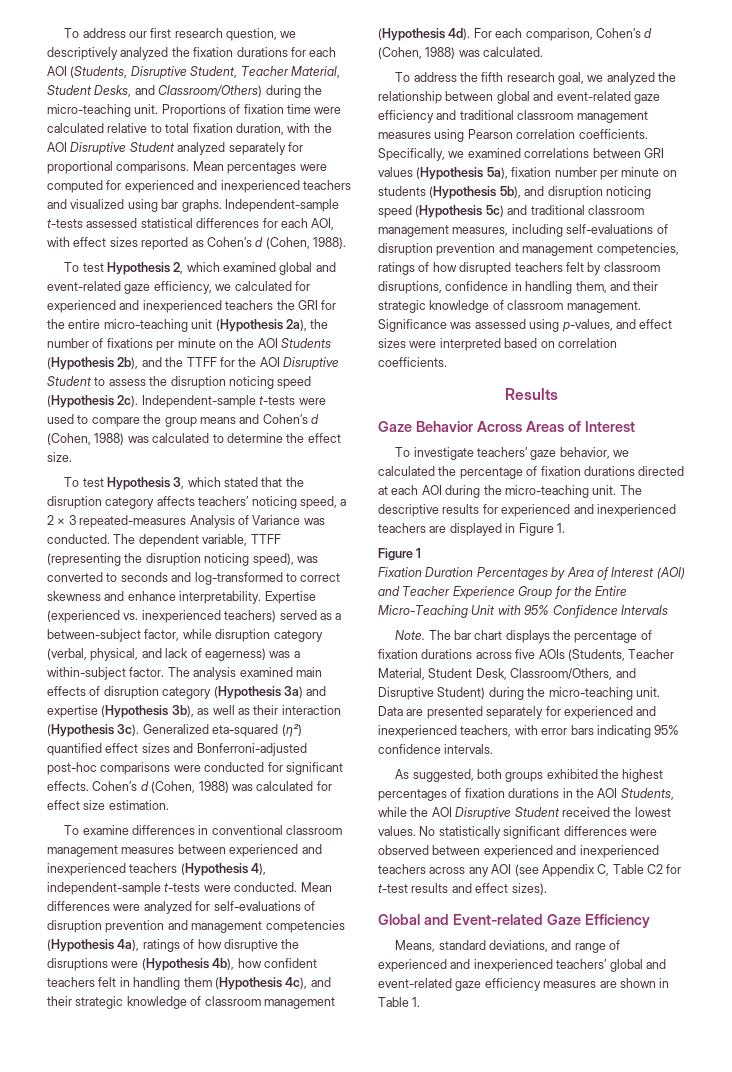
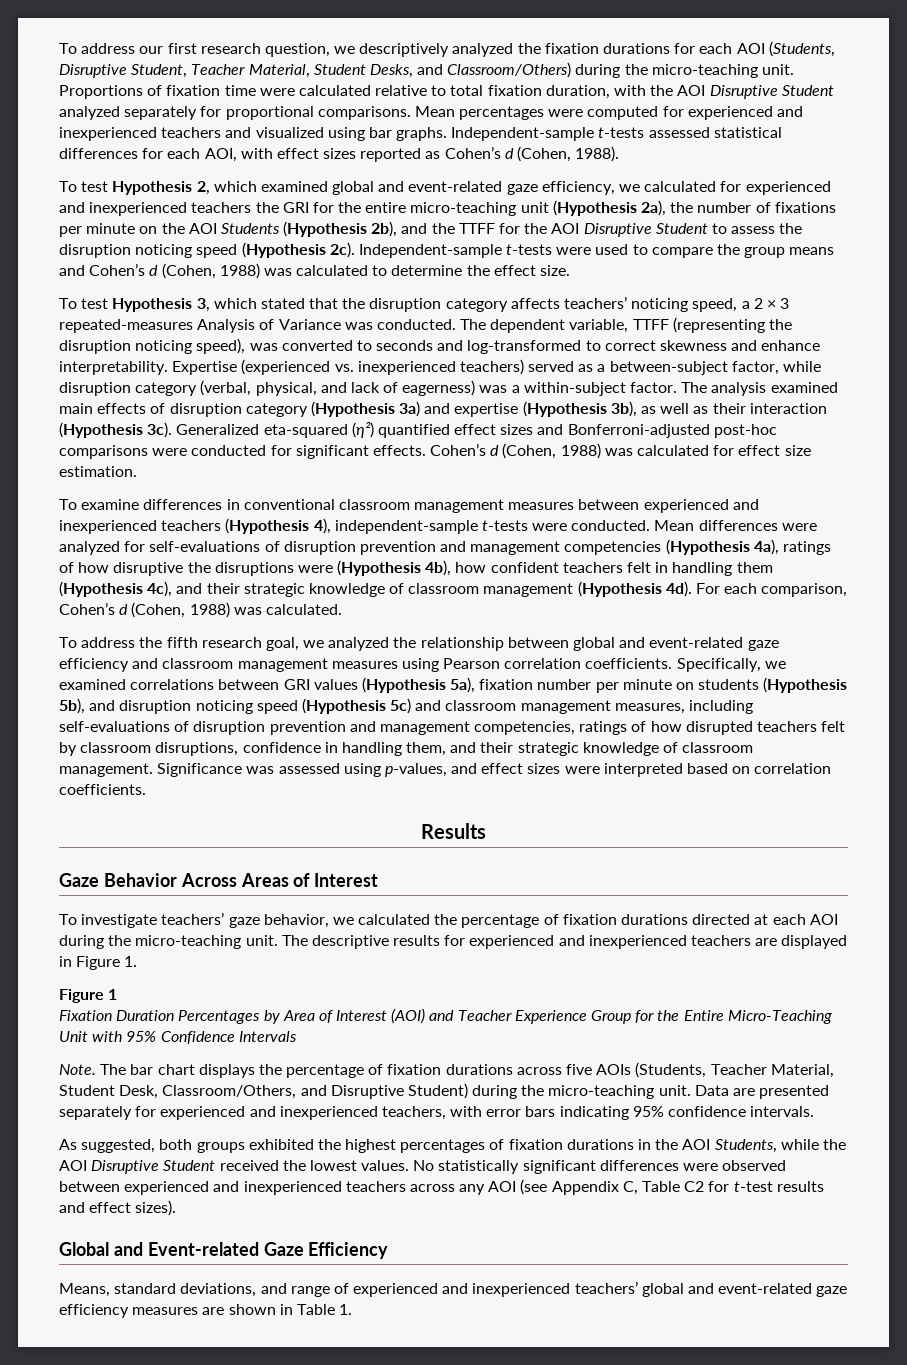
- To address the fifth research goal, we analyzed the relationship between global and event-related gaze efficiency and traditional classroom management measures using Pearson correlation coefficients.
+ To address the fifth research goal, we analyzed the relationship between global and event-related gaze efficiency and classroom management measures using Pearson correlation coefficients.
- Specifically, we examined correlations between GRI values (Hypothesis 5a), fixation number per minute on students (Hypothesis 5b), and disruption noticing speed (Hypothesis 5c) and traditional classroom management measures, including self-evaluations of disruption prevention and management competencies, ratings of how disrupted teachers felt by classroom disruptions, confidence in handling them, and their strategic knowledge of classroom management.
+ Specifically, we examined correlations between GRI values (Hypothesis 5a), fixation number per minute on students (Hypothesis 5b), and disruption noticing speed (Hypothesis 5c) and classroom management measures, including self-evaluations of disruption prevention and management competencies, ratings of how disrupted teachers felt by classroom disruptions, confidence in handling them, and their strategic knowledge of classroom management.

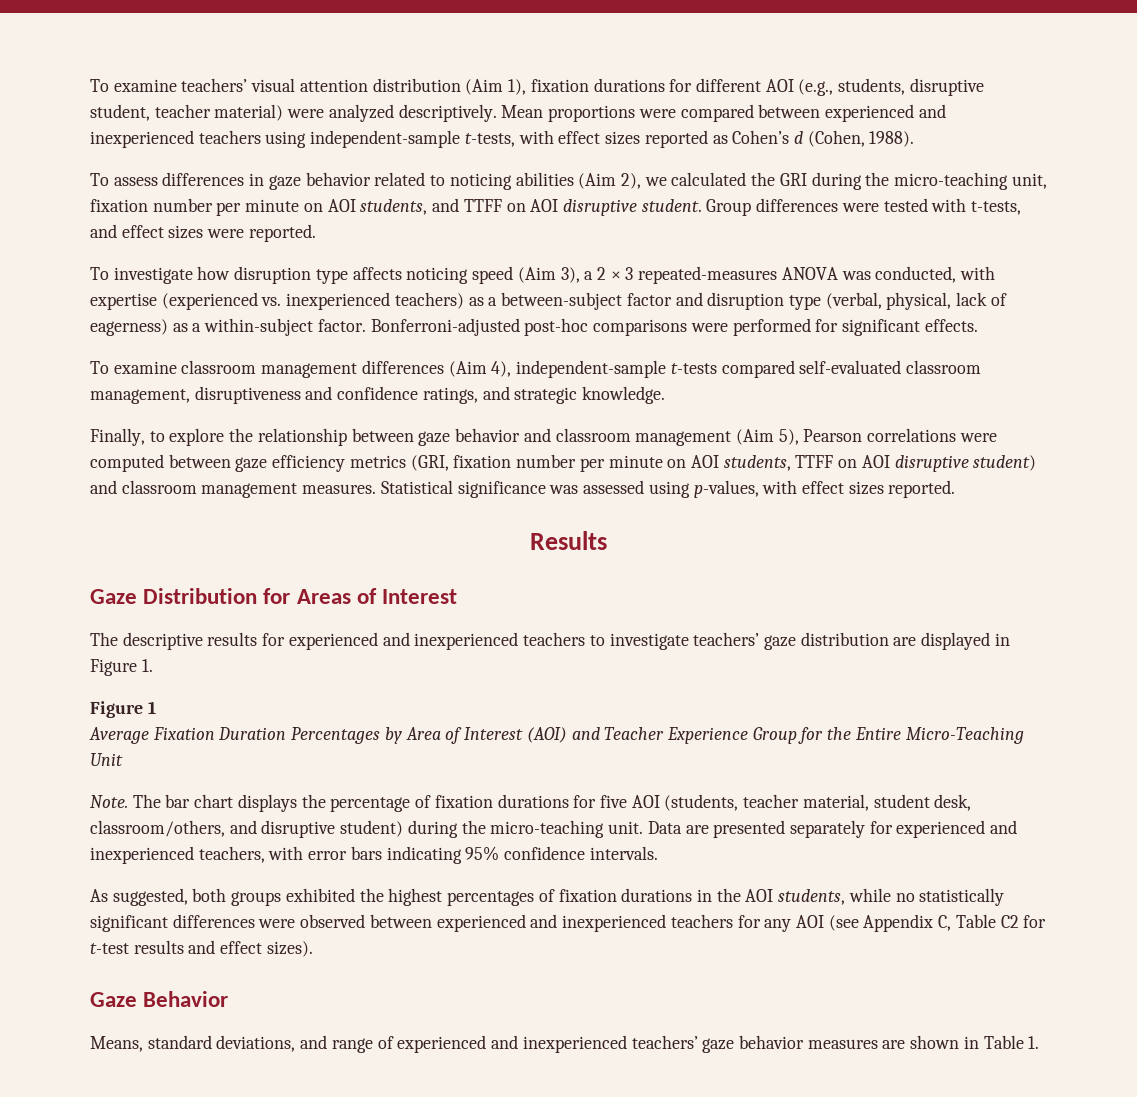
- To address our first research question, we descriptively analyzed the fixation durations for each AOI (Students, Disruptive Student, Teacher Material, Student Desks, and Classroom/Others) during the micro-teaching unit. Proportions of fixation time were calculated relative to total fixation duration, with the AOI Disruptive Student analyzed separately for proportional comparisons. Mean percentages were computed for experienced and inexperienced teachers and visualized using bar graphs. Independent-sample t-tests assessed statistical differences for each AOI, with effect sizes reported as Cohen’s d (Cohen, 1988).
+ To examine teachers’ visual attention distribution (Aim 1), fixation durations for different AOI (e.g., students, disruptive student, teacher material) were analyzed descriptively. Mean proportions were compared between experienced and inexperienced teachers using independent-sample t-tests, with effect sizes reported as Cohen’s d (Cohen, 1988).
- To test Hypothesis 2, which examined global and event-related gaze efficiency, we calculated for experienced and inexperienced teachers the GRI for the entire micro-teaching unit (Hypothesis 2a), the number of fixations per minute on the AOI Students (Hypothesis 2b), and the TTFF for the AOI Disruptive Student to assess the disruption noticing speed (Hypothesis 2c). Independent-sample t-tests were used to compare the group means and Cohen’s d (Cohen, 1988) was calculated to determine the effect size.
- To test Hypothesis 3, which stated that the disruption category affects teachers’ noticing speed, a 2 × 3 repeated-measures Analysis of Variance was conducted. The dependent variable, TTFF (representing the disruption noticing speed), was converted to seconds and log-transformed to correct skewness and enhance interpretability. Expertise (experienced vs. inexperienced teachers) served as a between-subject factor, while disruption category (verbal, physical, and lack of eagerness) was a within-subject factor.
+ To assess differences in gaze behavior related to noticing abilities (Aim 2), we calculated the GRI during the micro-teaching unit, fixation number per minute on AOI students, and TTFF on AOI disruptive student. Group differences were tested with t-tests, and effect sizes were reported.
+ To investigate how disruption type affects noticing speed (Aim 3), a 2 × 3 repeated-measures ANOVA was conducted, with expertise (experienced vs. inexperienced teachers) as a between-subject factor and disruption type (verbal, physical, lack of eagerness) as a within-subject factor.
- The analysis examined main effects of disruption category (Hypothesis 3a) and expertise (Hypothesis 3b), as well as their interaction (Hypothesis 3c). Generalized eta-squared (η²) quantified effect sizes and Bonferroni-adjusted post-hoc comparisons were conducted for significant effects. Cohen’s d (Cohen, 1988) was calculated for effect size estimation.
- To examine differences in conventional classroom management measures between experienced and inexperienced teachers (Hypothesis 4), independent-sample t-tests were conducted. Mean differences were analyzed for self-evaluations of disruption prevention and management competencies (Hypothesis 4a), ratings of how disruptive the disruptions were (Hypothesis 4b), how confident teachers felt in handling them (Hypothesis 4c), and their strategic knowledge of classroom management (Hypothesis 4d). For each comparison, Cohen’s d (Cohen, 1988) was calculated.
- To address the fifth research goal, we analyzed the relationship between global and event-related gaze efficiency and classroom management measures using Pearson correlation coefficients. Specifically, we examined correlations between GRI values (Hypothesis 5a), fixation number per minute on students (Hypothesis 5b), and disruption noticing speed (Hypothesis 5c) and classroom management measures, including self-evaluations of disruption prevention and management competencies, ratings of how disrupted teachers felt by classroom disruptions, confidence in handling them, and their strategic knowledge of classroom management. Significance was assessed using p-values, and effect sizes were interpreted based on correlation coefficients.
+ Bonferroni-adjusted post-hoc comparisons were performed for significant effects.
+ To examine classroom management differences (Aim 4), independent-sample t-tests compared self-evaluated classroom management, disruptiveness and confidence ratings, and strategic knowledge.
+ Finally, to explore the relationship between gaze behavior and classroom management (Aim 5), Pearson correlations were computed between gaze efficiency metrics (GRI, fixation number per minute on AOI students, TTFF on AOI disruptive student) and classroom management measures. Statistical significance was assessed using p-values, with effect sizes reported.
- Gaze Behavior Across Areas of Interest
+ Gaze Distribution for Areas of Interest
- To investigate teachers’ gaze behavior, we calculated the percentage of fixation durations directed at each AOI during the micro-teaching unit. The descriptive results for experienced and inexperienced teachers are displayed in Figure 1.
+ The descriptive results for experienced and inexperienced teachers to investigate teachers’ gaze distribution are displayed in Figure 1.
- Fixation Duration Percentages by Area of Interest (AOI) and Teacher Experience Group for the Entire Micro-Teaching Unit with 95% Confidence Intervals
+ Average Fixation Duration Percentages by Area of Interest (AOI) and Teacher Experience Group for the Entire Micro-Teaching Unit
- The bar chart displays the percentage of fixation durations across five AOIs (Students, Teacher Material, Student Desk, Classroom/Others, and Disruptive Student) during the micro-teaching unit.
+ The bar chart displays the percentage of fixation durations for five AOI (students, teacher material, student desk, classroom/others, and disruptive student) during the micro-teaching unit.
- As suggested, both groups exhibited the highest percentages of fixation durations in the AOI Students, while the AOI Disruptive Student received the lowest values. No statistically significant differences were observed between experienced and inexperienced teachers across any AOI (see Appendix C, Table C2 for t-test results and effect sizes).
+ As suggested, both groups exhibited the highest percentages of fixation durations in the AOI students, while no statistically significant differences were observed between experienced and inexperienced teachers for any AOI (see Appendix C, Table C2 for t-test results and effect sizes).
- Global and Event-related Gaze Efficiency
+ Gaze Behavior
- Means, standard deviations, and range of experienced and inexperienced teachers’ global and event-related gaze efficiency measures are shown in Table 1.
+ Means, standard deviations, and range of experienced and inexperienced teachers’ gaze behavior measures are shown in Table 1.

